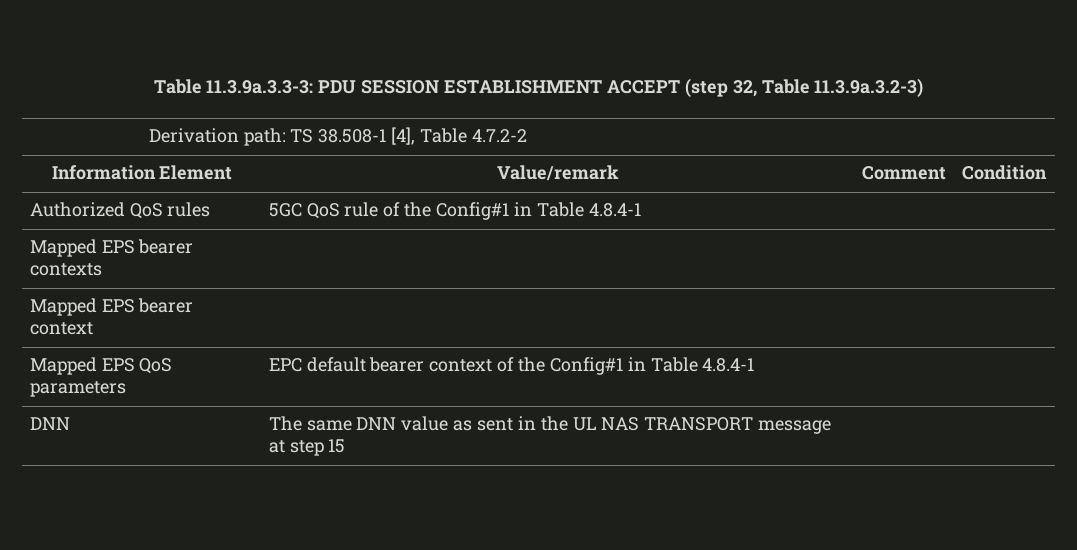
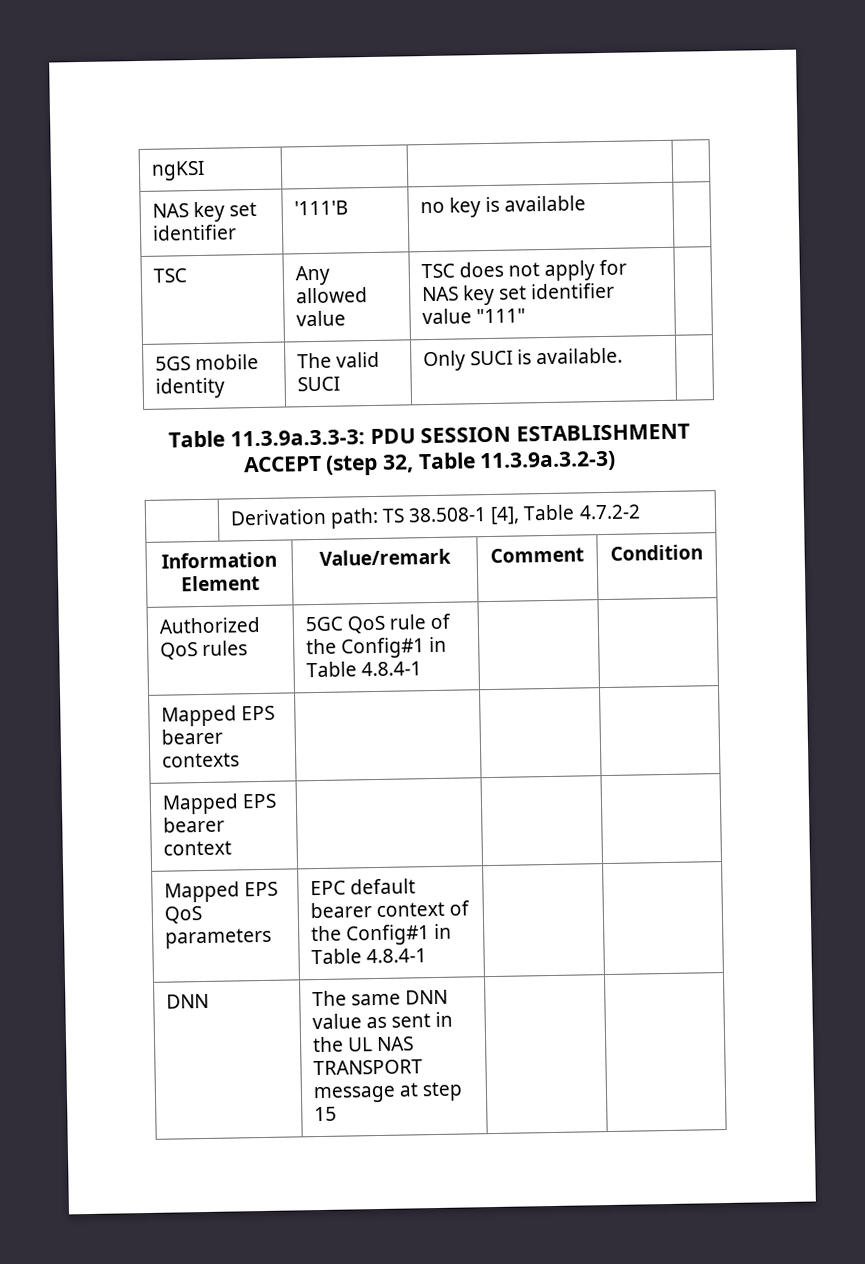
+ ngKSI | | |
+ NAS key set identifier | '111'B | no key is available |
+ TSC | Any allowed value | TSC does not apply for NAS key set identifier value "111" |
+ 5GS mobile identity | The valid SUCI | Only SUCI is available. |

